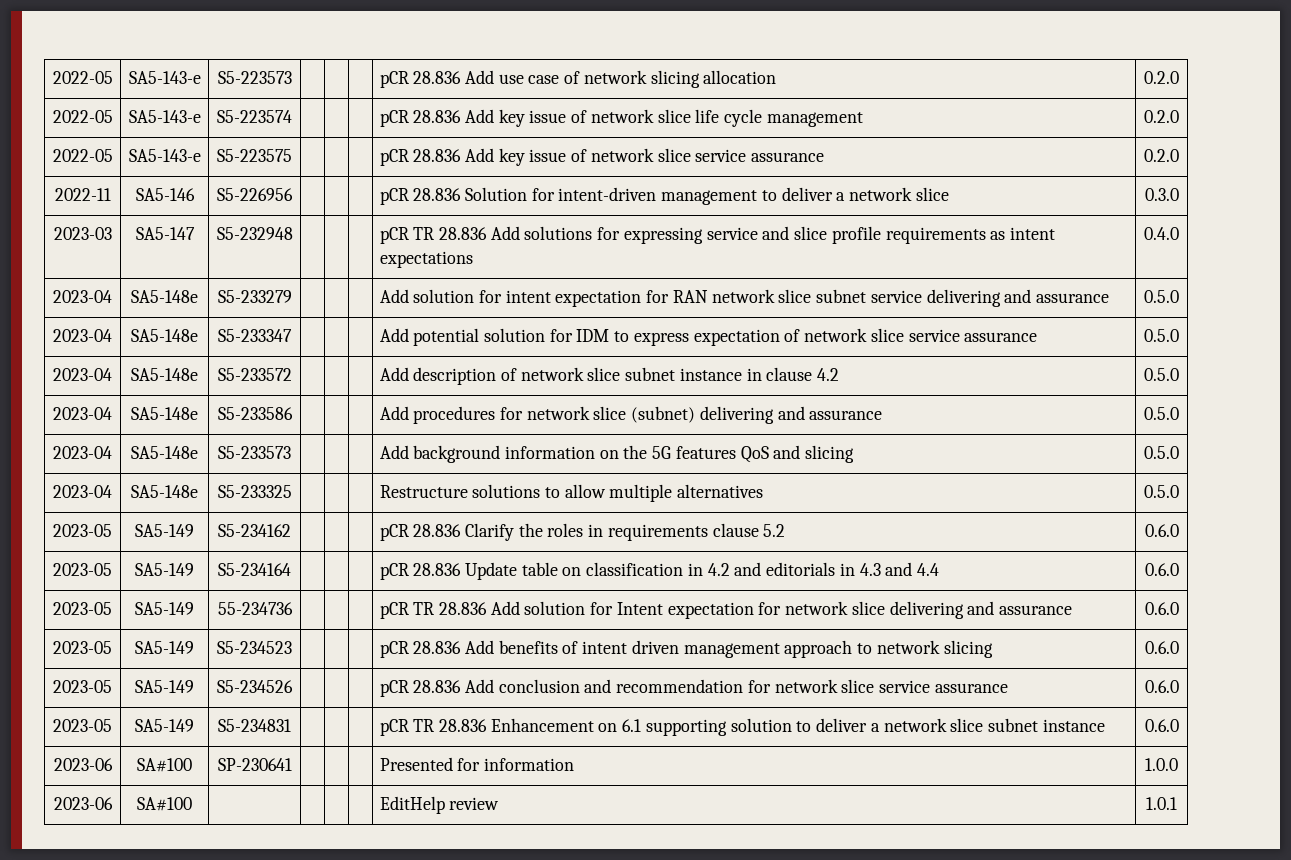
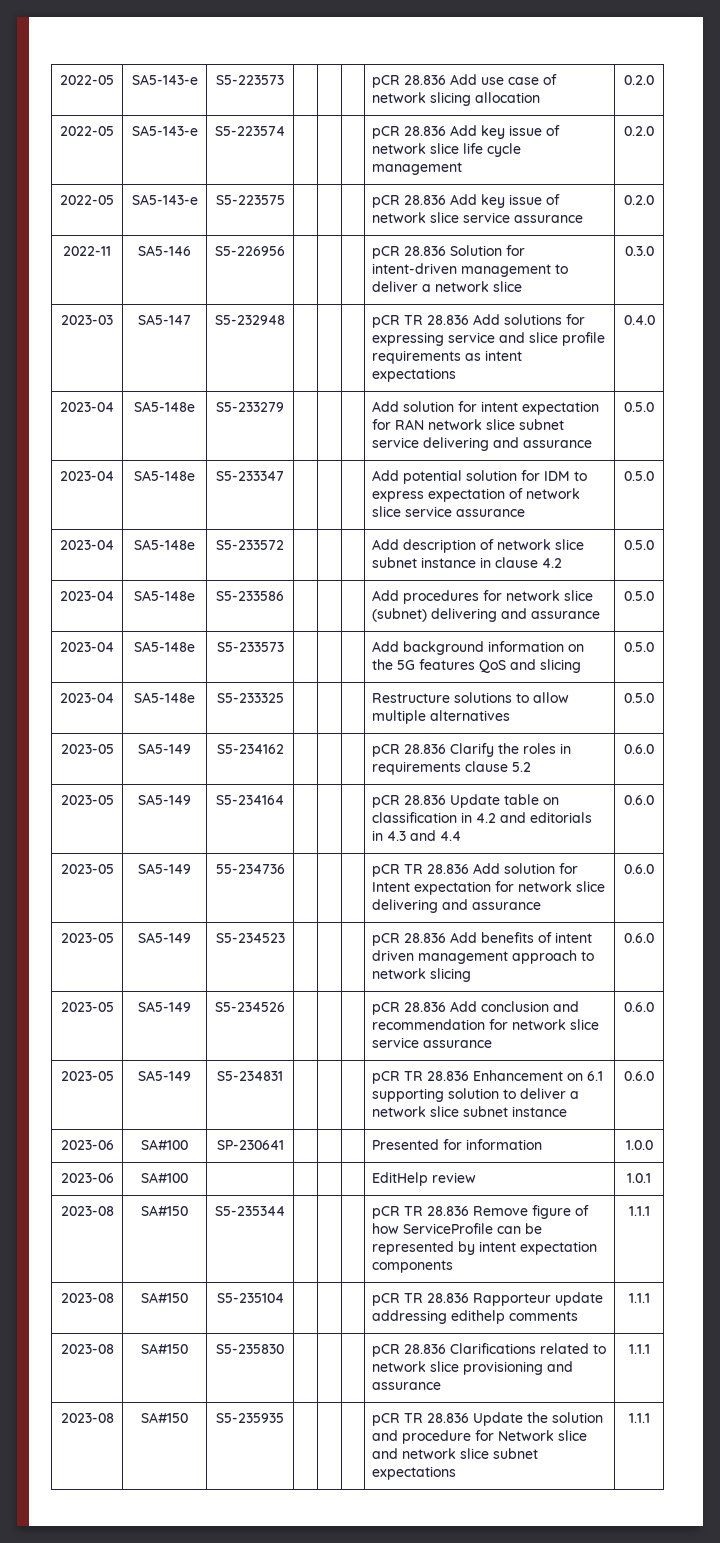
+ 2023-08 | SA#150 | S5-235344 | | | | pCR TR 28.836 Remove figure of how ServiceProfile can be represented by intent expectation components | 1.1.1
+ 2023-08 | SA#150 | S5-235104 | | | | pCR TR 28.836 Rapporteur update addressing edithelp comments | 1.1.1
+ 2023-08 | SA#150 | S5-235830 | | | | pCR 28.836 Clarifications related to network slice provisioning and assurance | 1.1.1
+ 2023-08 | SA#150 | S5-235935 | | | | pCR TR 28.836 Update the solution and procedure for Network slice and network slice subnet expectations | 1.1.1

